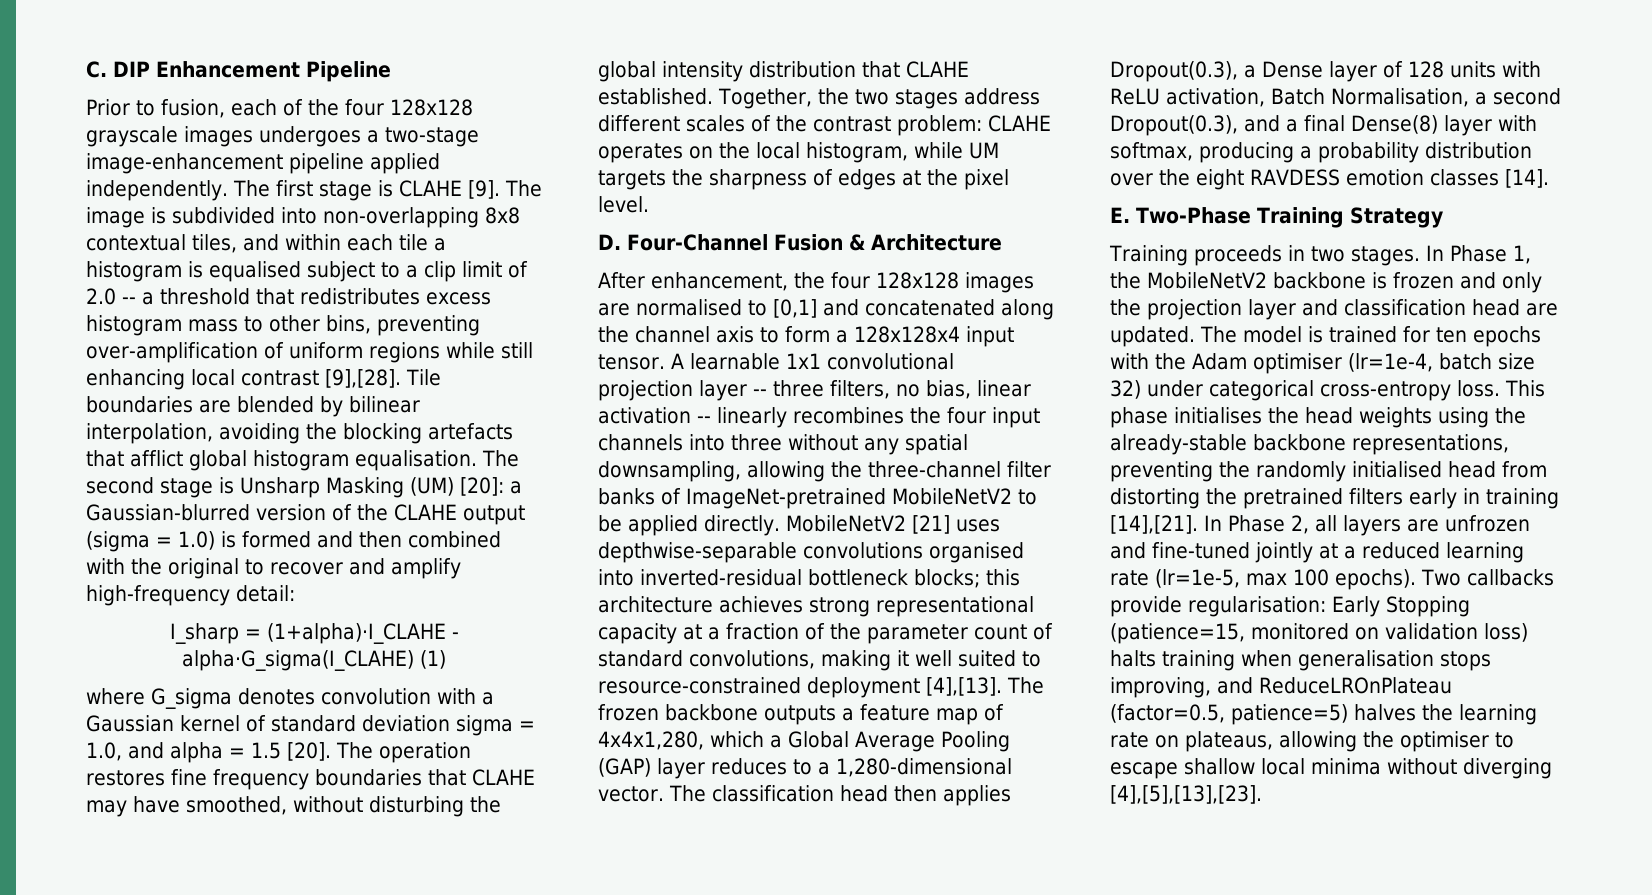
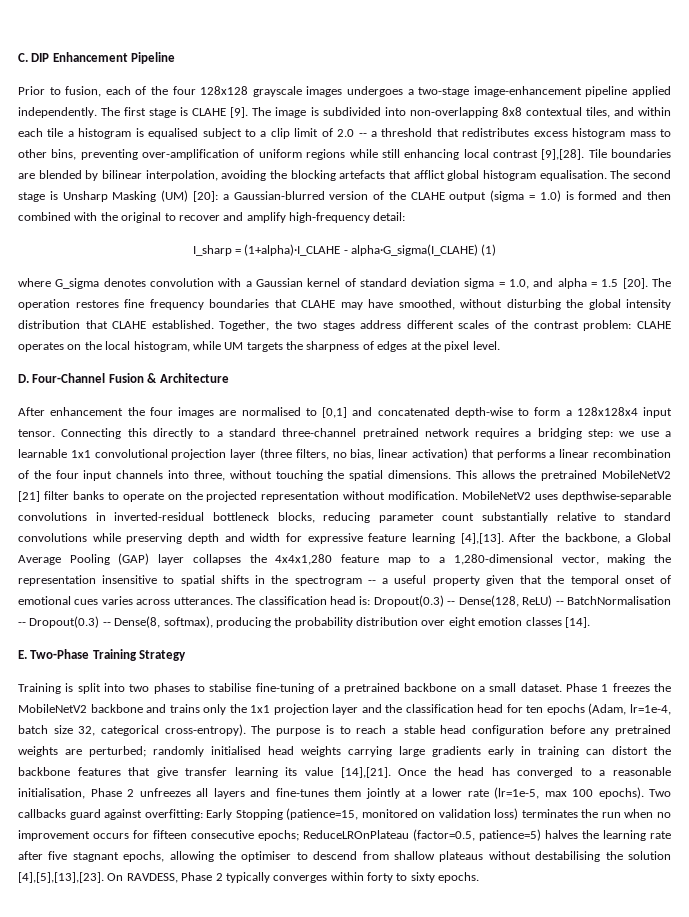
- After enhancement, the four 128x128 images are normalised to [0,1] and concatenated along the channel axis to form a 128x128x4 input tensor.
+ After enhancement the four images are normalised to [0,1] and concatenated depth-wise to form a 128x128x4 input tensor.
- A learnable 1x1 convolutional projection layer -- three filters, no bias, linear activation -- linearly recombines the four input channels into three without any spatial downsampling, allowing the three-channel filter banks of ImageNet-pretrained MobileNetV2 to be applied directly. MobileNetV2 [21] uses depthwise-separable convolutions organised into inverted-residual bottleneck blocks; this architecture achieves strong representational capacity at a fraction of the parameter count of standard convolutions, making it well suited to resource-constrained deployment [4],[13]. The frozen backbone outputs a feature map of 4x4x1,280, which a Global Average Pooling (GAP) layer reduces to a 1,280-dimensional vector. The classification head then applies Dropout(0.3), a Dense layer of 128 units with ReLU activation, Batch Normalisation, a second Dropout(0.3), and a final Dense(8) layer with softmax, producing a probability distribution over the eight RAVDESS emotion classes [14].
+ Connecting this directly to a standard three-channel pretrained network requires a bridging step: we use a learnable 1x1 convolutional projection layer (three filters, no bias, linear activation) that performs a linear recombination of the four input channels into three, without touching the spatial dimensions. This allows the pretrained MobileNetV2 [21] filter banks to operate on the projected representation without modification. MobileNetV2 uses depthwise-separable convolutions in inverted-residual bottleneck blocks, reducing parameter count substantially relative to standard convolutions while preserving depth and width for expressive feature learning [4],[13]. After the backbone, a Global Average Pooling (GAP) layer collapses the 4x4x1,280 feature map to a 1,280-dimensional vector, making the representation insensitive to spatial shifts in the spectrogram -- a useful property given that the temporal onset of emotional cues varies across utterances. The classification head is: Dropout(0.3) -- Dense(128, ReLU) -- BatchNormalisation -- Dropout(0.3) -- Dense(8, softmax), producing the probability distribution over eight emotion classes [14].
- Training proceeds in two stages. In Phase 1, the MobileNetV2 backbone is frozen and only the projection layer and classification head are updated. The model is trained for ten epochs with the Adam optimiser (lr=1e-4, batch size 32) under categorical cross-entropy loss. This phase initialises the head weights using the already-stable backbone representations, preventing the randomly initialised head from distorting the pretrained filters early in training [14],[21]. In Phase 2, all layers are unfrozen and fine-tuned jointly at a reduced learning rate (lr=1e-5, max 100 epochs).
+ Training is split into two phases to stabilise fine-tuning of a pretrained backbone on a small dataset. Phase 1 freezes the MobileNetV2 backbone and trains only the 1x1 projection layer and the classification head for ten epochs (Adam, lr=1e-4, batch size 32, categorical cross-entropy). The purpose is to reach a stable head configuration before any pretrained weights are perturbed; randomly initialised head weights carrying large gradients early in training can distort the backbone features that give transfer learning its value [14],[21]. Once the head has converged to a reasonable initialisation, Phase 2 unfreezes all layers and fine-tunes them jointly at a lower rate (lr=1e-5, max 100 epochs).
- Two callbacks provide regularisation: Early Stopping (patience=15, monitored on validation loss) halts training when generalisation stops improving, and ReduceLROnPlateau (factor=0.5, patience=5) halves the learning rate on plateaus, allowing the optimiser to escape shallow local minima without diverging [4],[5],[13],[23].
+ Two callbacks guard against overfitting: Early Stopping (patience=15, monitored on validation loss) terminates the run when no improvement occurs for fifteen consecutive epochs; ReduceLROnPlateau (factor=0.5, patience=5) halves the learning rate after five stagnant epochs, allowing the optimiser to descend from shallow plateaus without destabilising the solution [4],[5],[13],[23]. On RAVDESS, Phase 2 typically converges within forty to sixty epochs.

